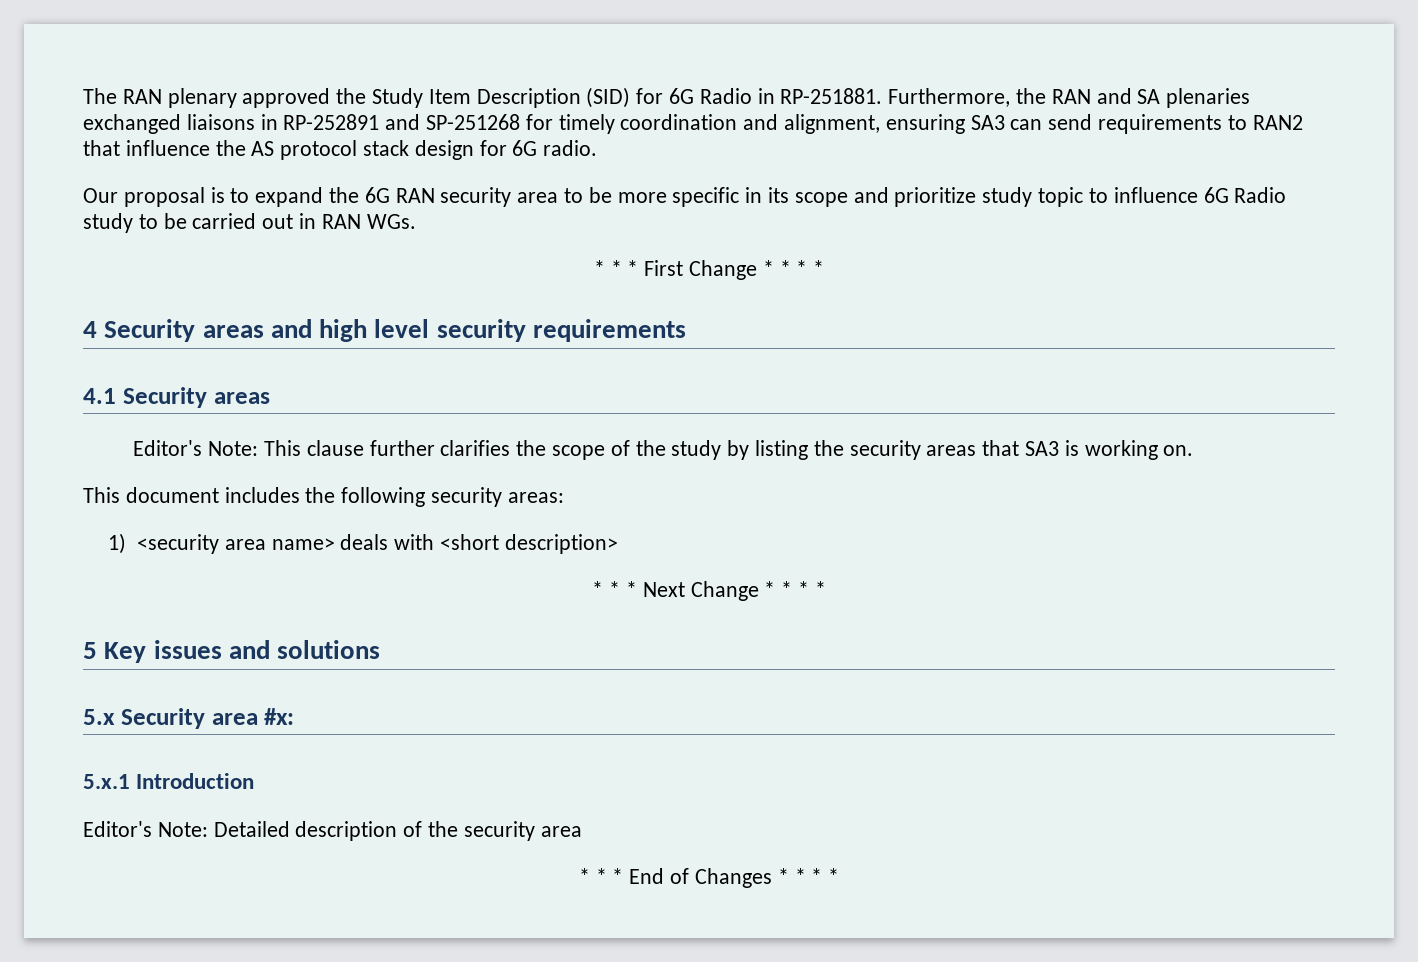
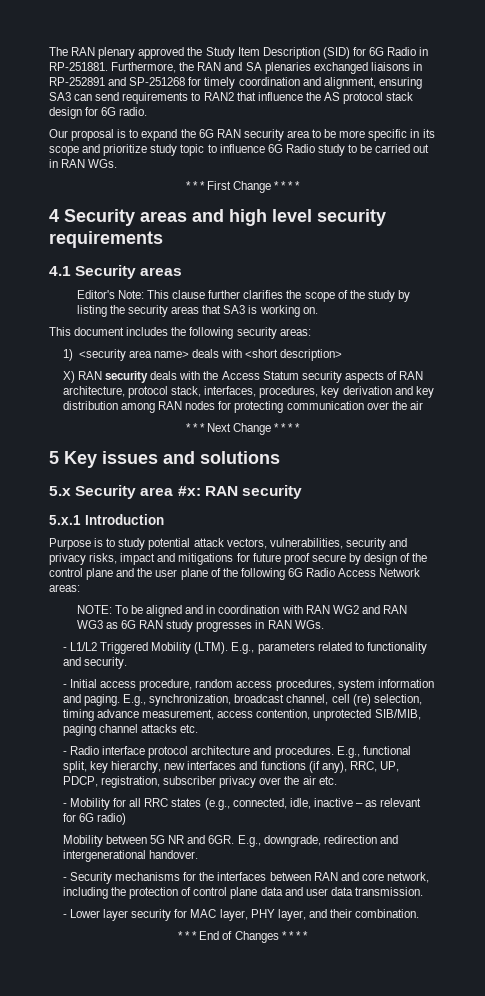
+ X) RAN security deals with the Access Statum security aspects of RAN architecture, protocol stack, interfaces, procedures, key derivation and key distribution among RAN nodes for protecting communication over the air
- 5.x Security area #x:
+ 5.x Security area #x: RAN security
- Editor's Note: Detailed description of the security area
+ Purpose is to study potential attack vectors, vulnerabilities, security and privacy risks, impact and mitigations for future proof secure by design of the control plane and the user plane of the following 6G Radio Access Network areas:
+ NOTE: To be aligned and in coordination with RAN WG2 and RAN WG3 as 6G RAN study progresses in RAN WGs.
+ - L1/L2 Triggered Mobility (LTM). E.g., parameters related to functionality and security.
+ - Initial access procedure, random access procedures, system information and paging. E.g., synchronization, broadcast channel, cell (re) selection, timing advance measurement, access contention, unprotected SIB/MIB, paging channel attacks etc.
+ - Radio interface protocol architecture and procedures. E.g., functional split, key hierarchy, new interfaces and functions (if any), RRC, UP, PDCP, registration, subscriber privacy over the air etc.
+ - Mobility for all RRC states (e.g., connected, idle, inactive – as relevant for 6G radio)
+ Mobility between 5G NR and 6GR. E.g., downgrade, redirection and intergenerational handover.
+ - Security mechanisms for the interfaces between RAN and core network, including the protection of control plane data and user data transmission.
+ - Lower layer security for MAC layer, PHY layer, and their combination.

